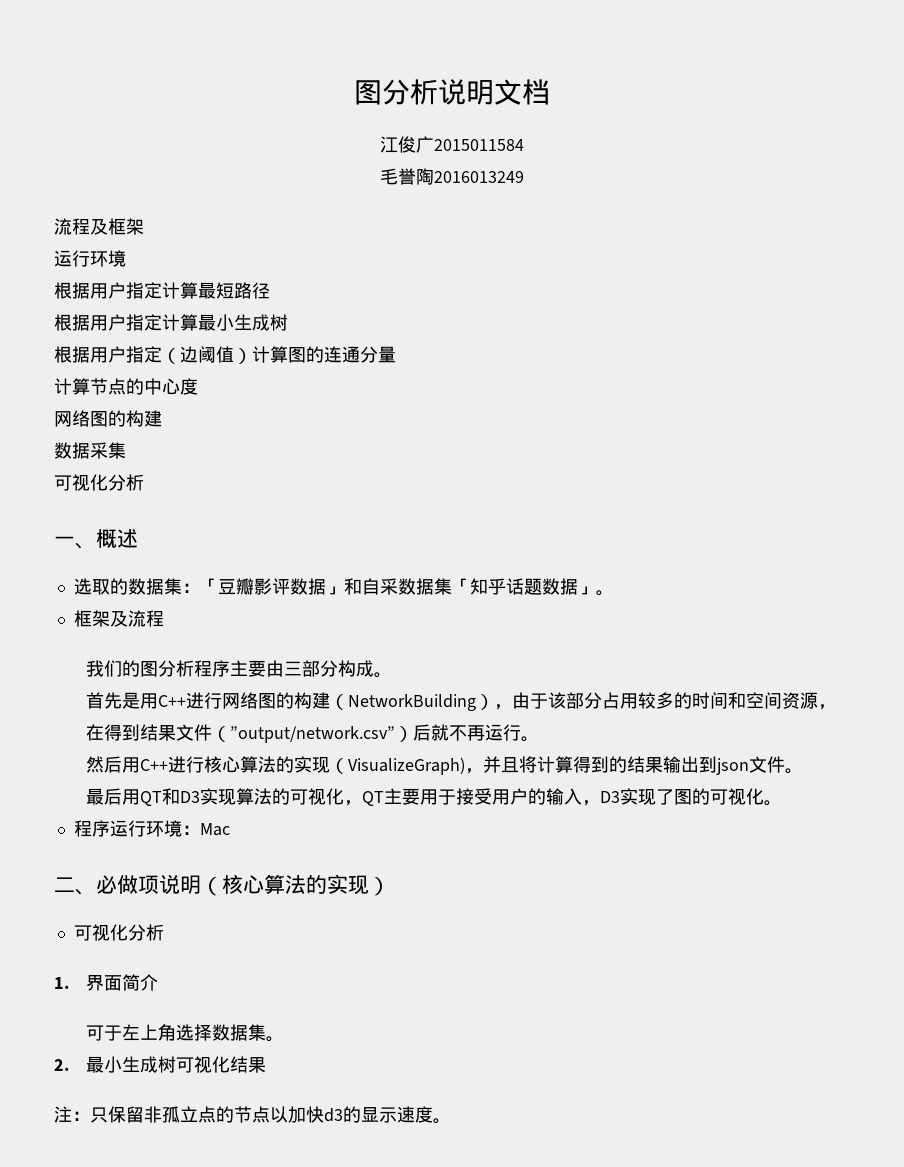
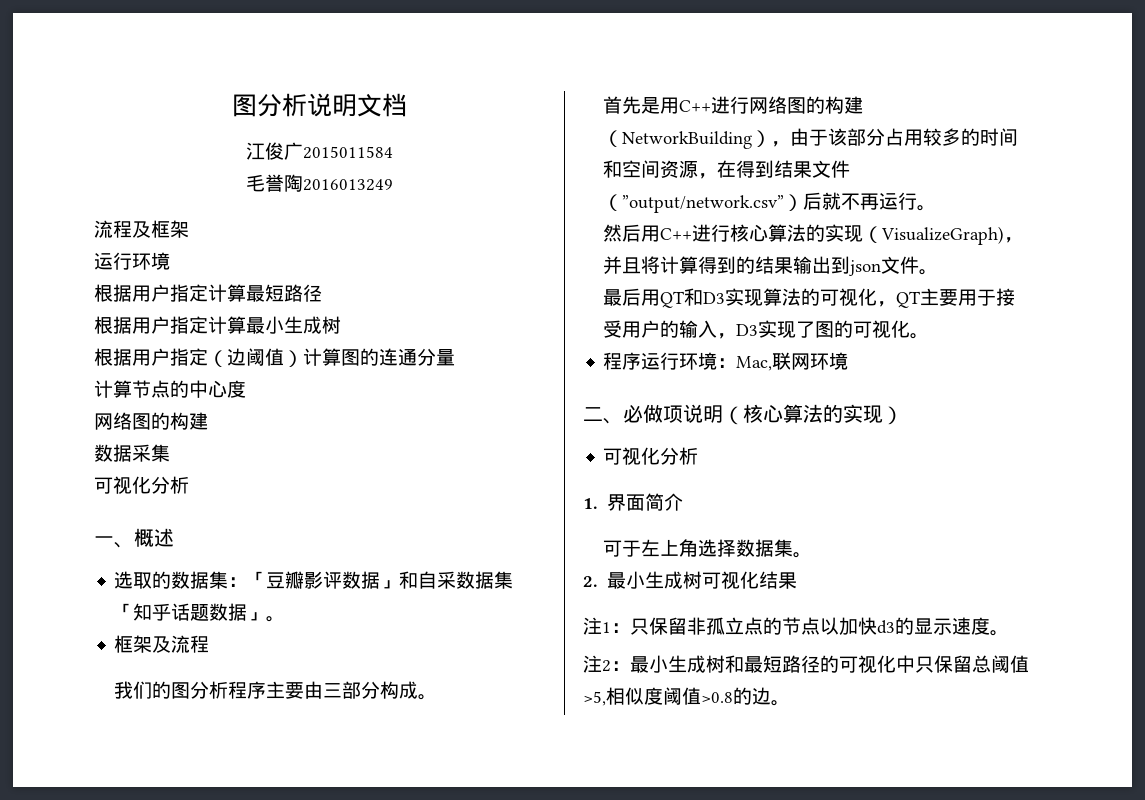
- 程序运行环境：Mac
+ 程序运行环境：Mac,联网环境
- 注：只保留非孤立点的节点以加快d3的显示速度。
+ 注1：只保留非孤立点的节点以加快d3的显示速度。
+ 注2：最小生成树和最短路径的可视化中只保留总阈值>5,相似度阈值>0.8的边。

